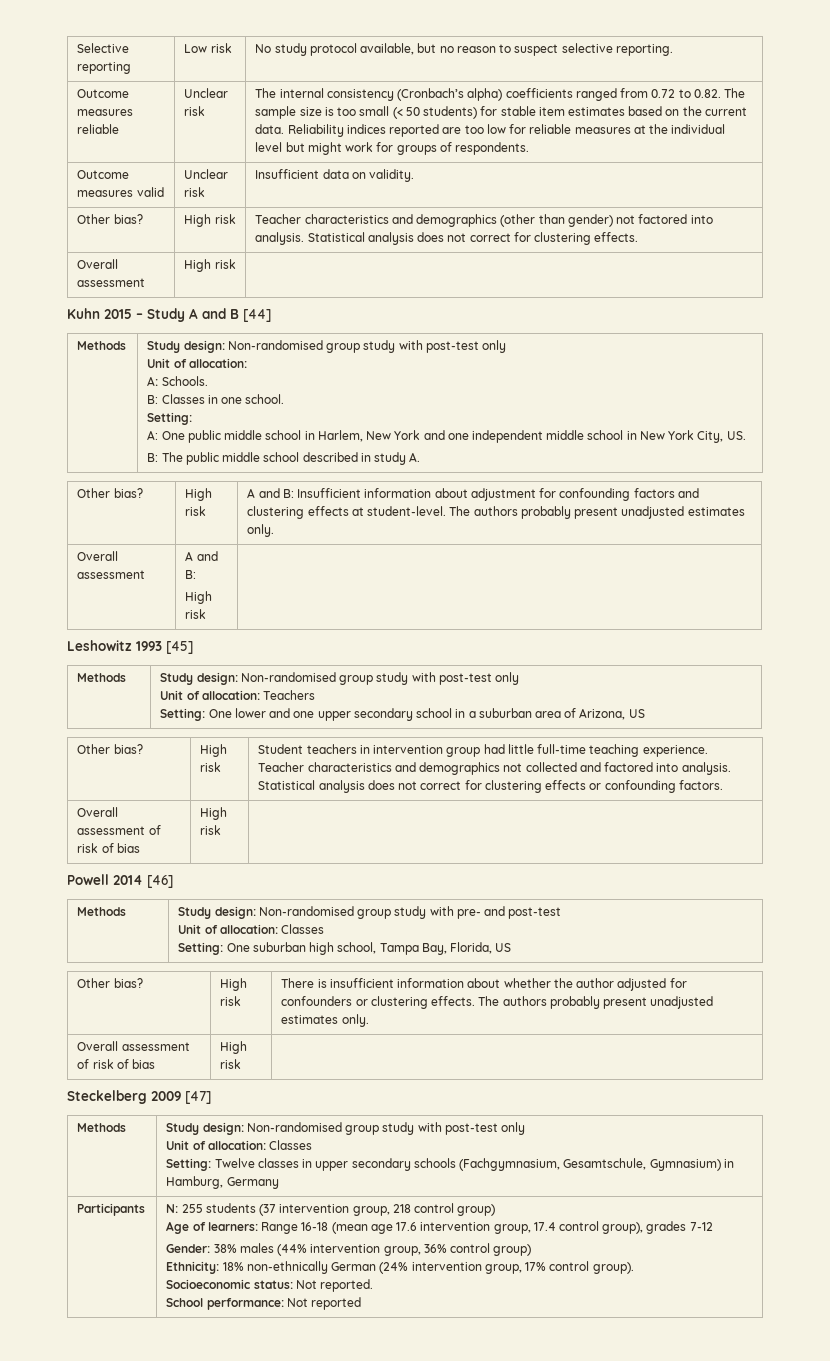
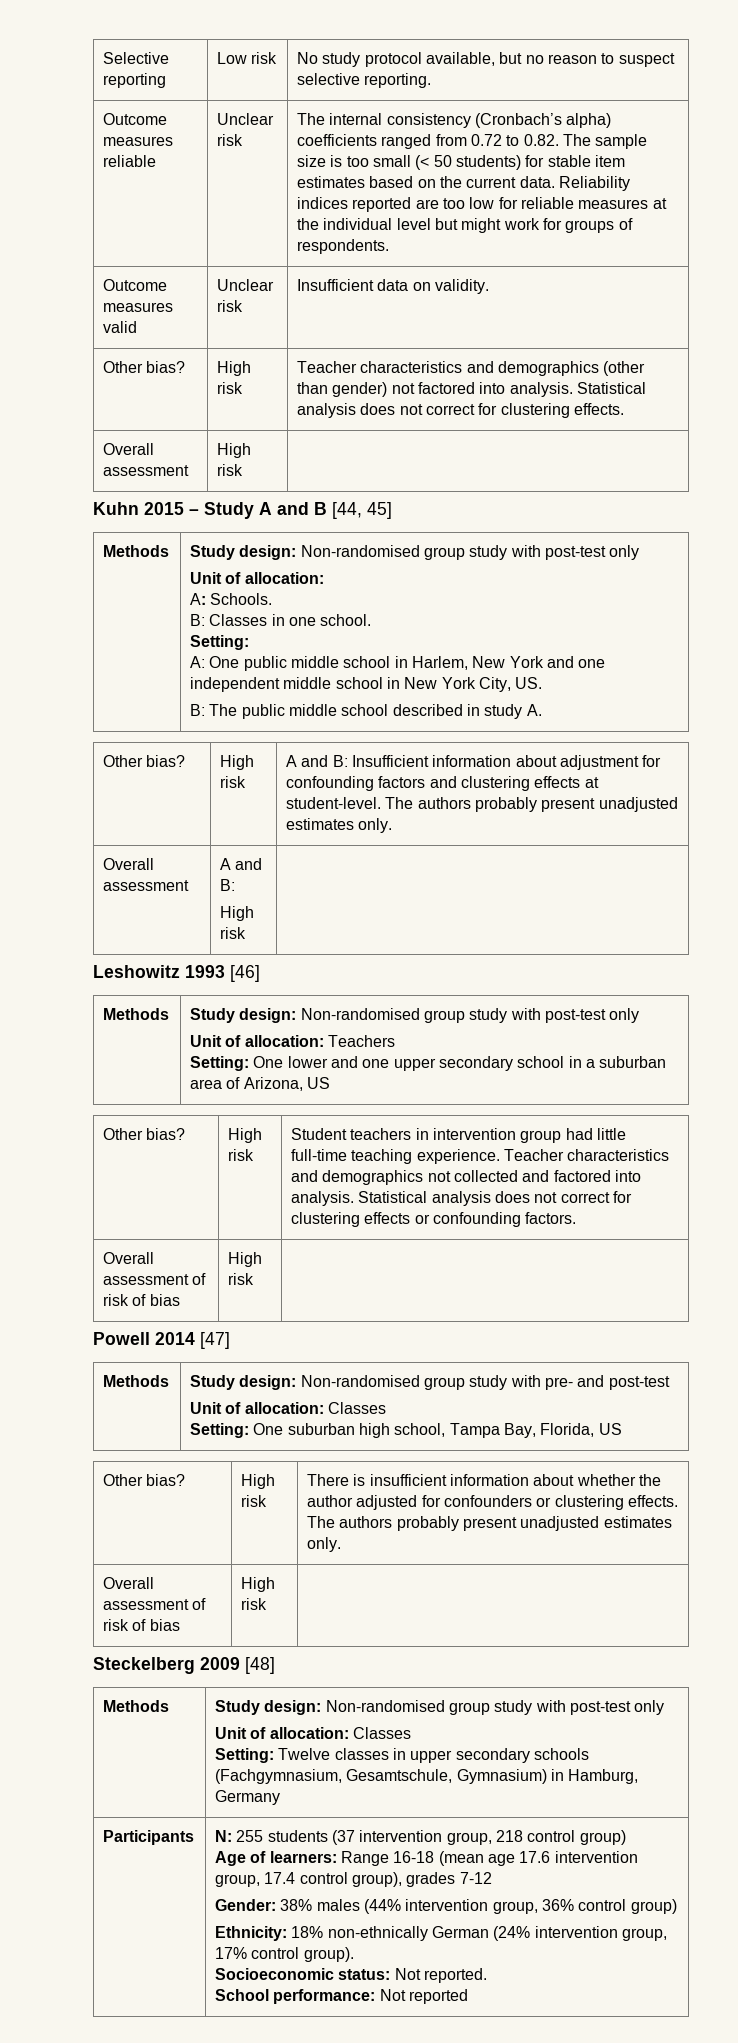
- Kuhn 2015 – Study A and B [44]
+ Kuhn 2015 – Study A and B [44, 45]
- Leshowitz 1993 [45]
+ Leshowitz 1993 [46]
- Powell 2014 [46]
+ Powell 2014 [47]
- Steckelberg 2009 [47]
+ Steckelberg 2009 [48]

